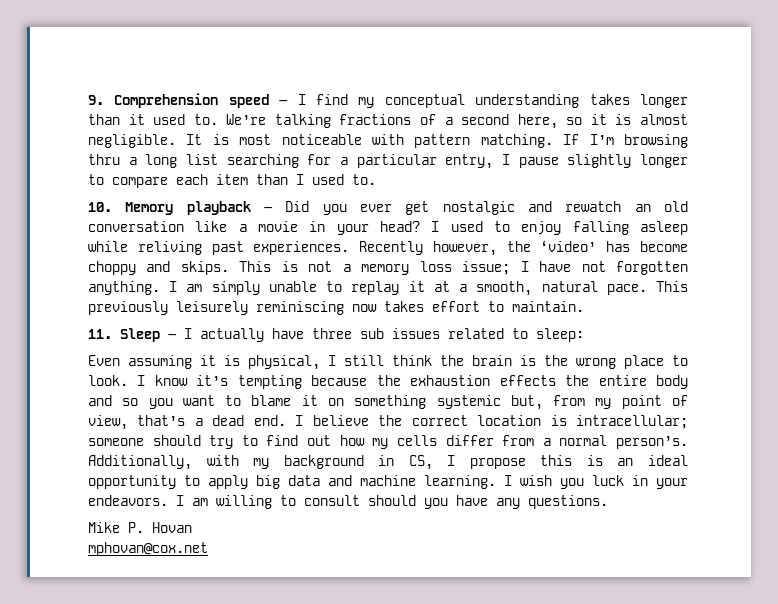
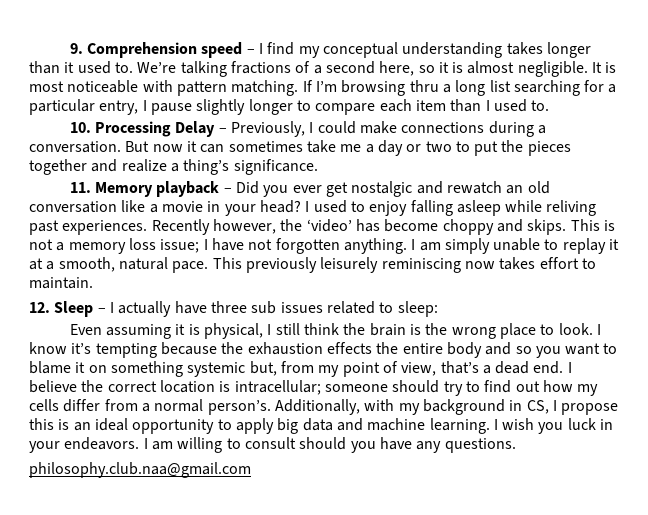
- 10. Memory playback – Did you ever get nostalgic and rewatch an old conversation like a movie in your head?
+ 10. Processing Delay – Previously, I could make connections during a conversation. But now it can sometimes take me a day or two to put the pieces together and realize a thing’s significance.
+ 11. Memory playback – Did you ever get nostalgic and rewatch an old conversation like a movie in your head?
- 11. Sleep – I actually have three sub issues related to sleep:
+ 12. Sleep – I actually have three sub issues related to sleep:
- Mike P. Hovan
- mphovan@cox.net
+ philosophy.club.naa@gmail.com

